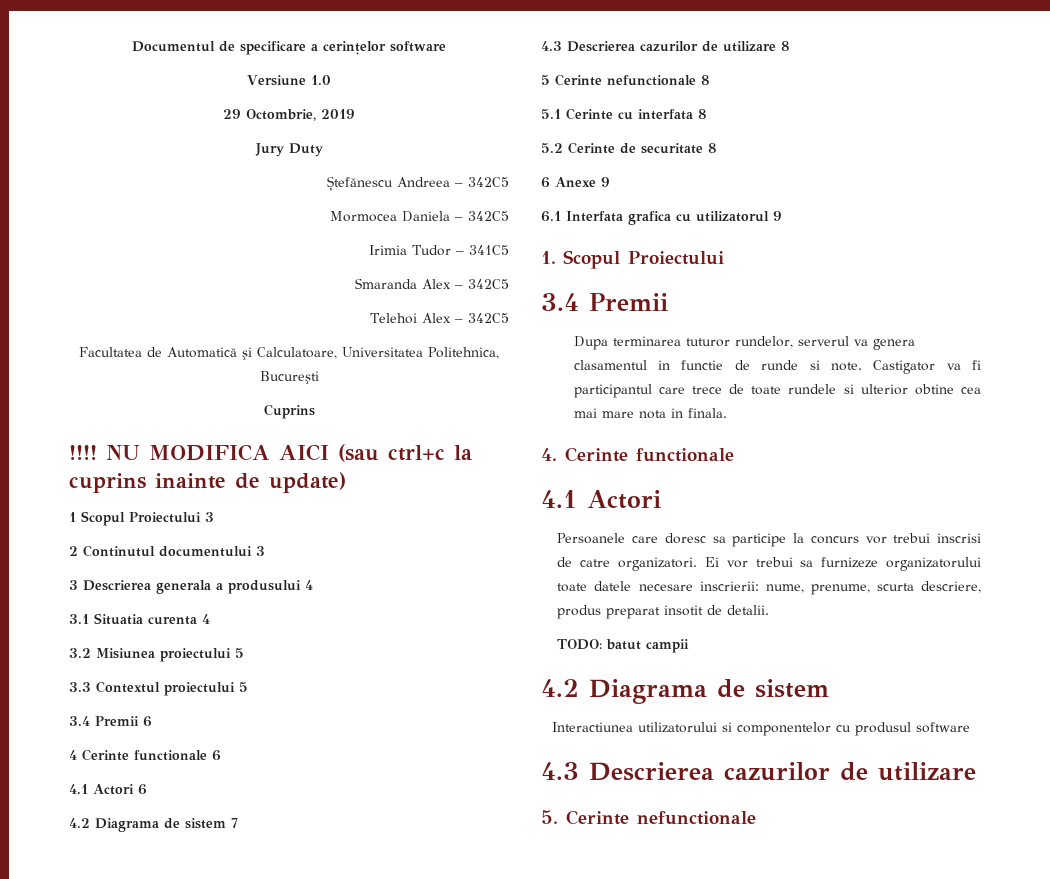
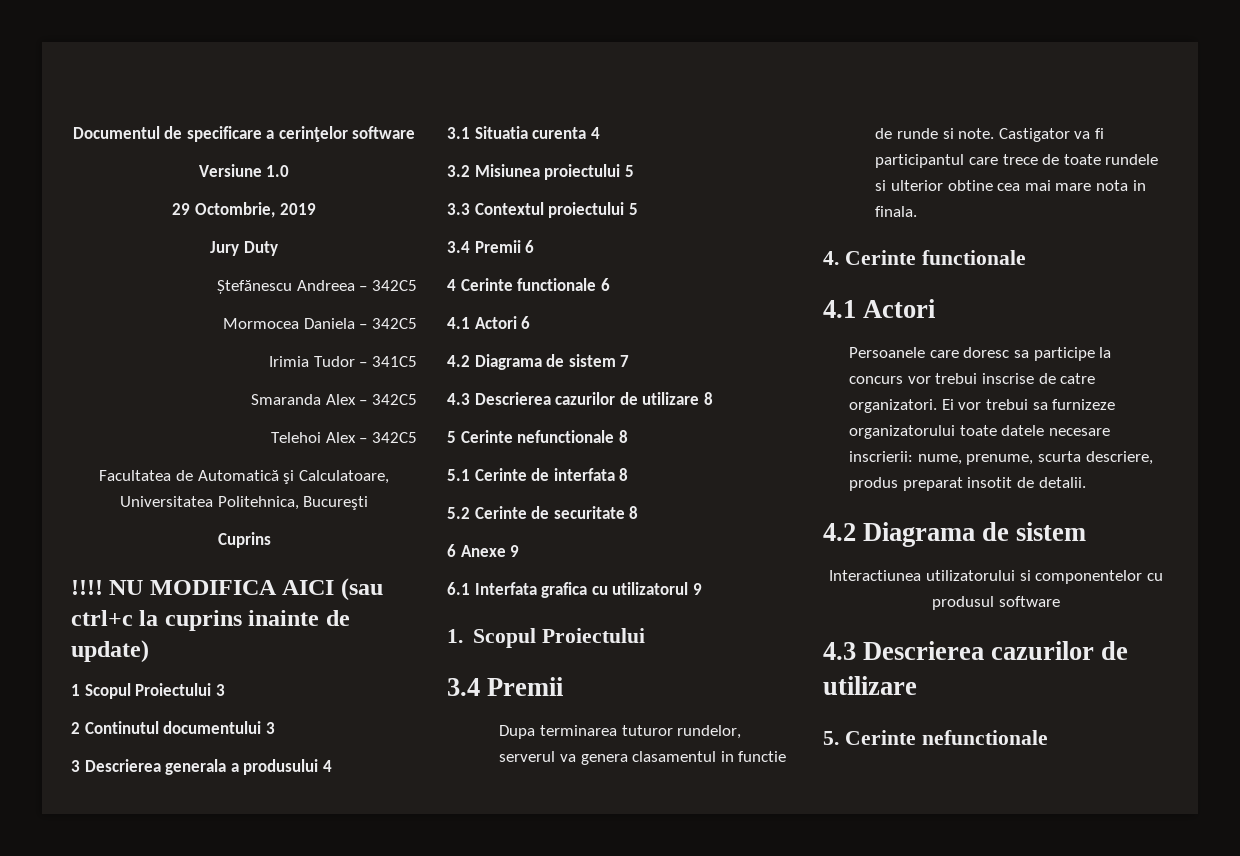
- 5.1 Cerinte cu interfata 8
+ 5.1 Cerinte de interfata 8
- Persoanele care doresc sa participe la concurs vor trebui inscrisi de catre organizatori.
+ Persoanele care doresc sa participe la concurs vor trebui inscrise de catre organizatori.
- TODO: batut campii

